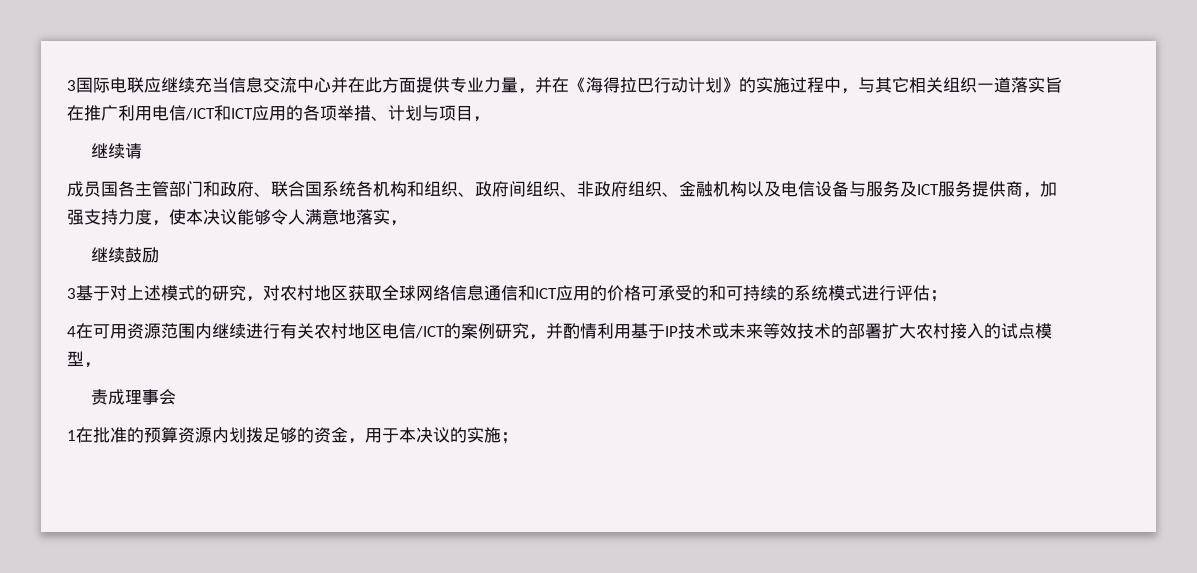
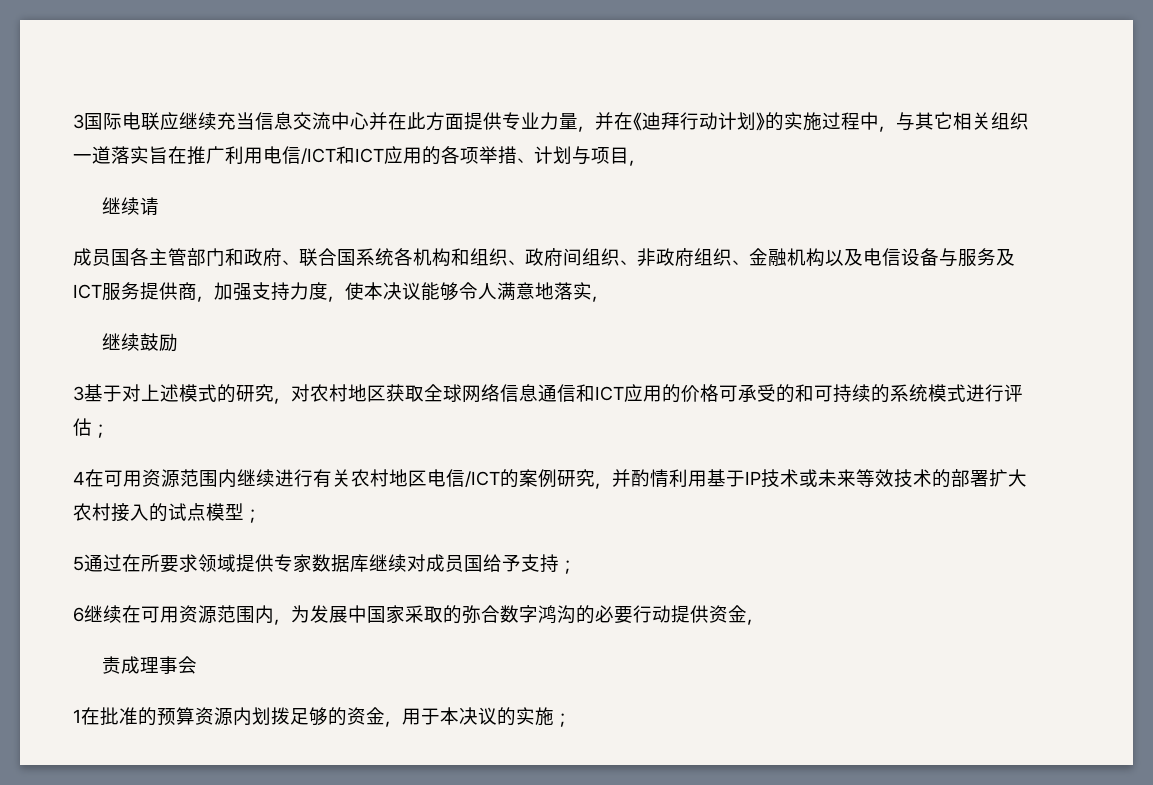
- 3国际电联应继续充当信息交流中心并在此方面提供专业力量，并在《海得拉巴行动计划》的实施过程中，与其它相关组织一道落实旨在推广利用电信/ICT和ICT应用的各项举措、计划与项目，
+ 3国际电联应继续充当信息交流中心并在此方面提供专业力量，并在《迪拜行动计划》的实施过程中，与其它相关组织一道落实旨在推广利用电信/ICT和ICT应用的各项举措、计划与项目，
- 4在可用资源范围内继续进行有关农村地区电信/ICT的案例研究，并酌情利用基于IP技术或未来等效技术的部署扩大农村接入的试点模型，
+ 4在可用资源范围内继续进行有关农村地区电信/ICT的案例研究，并酌情利用基于IP技术或未来等效技术的部署扩大农村接入的试点模型；
+ 5通过在所要求领域提供专家数据库继续对成员国给予支持；
+ 6继续在可用资源范围内，为发展中国家采取的弥合数字鸿沟的必要行动提供资金，

